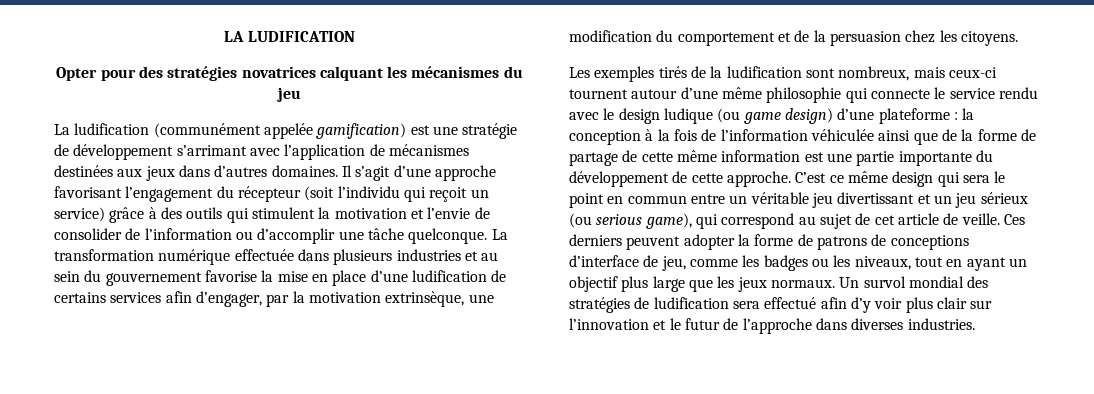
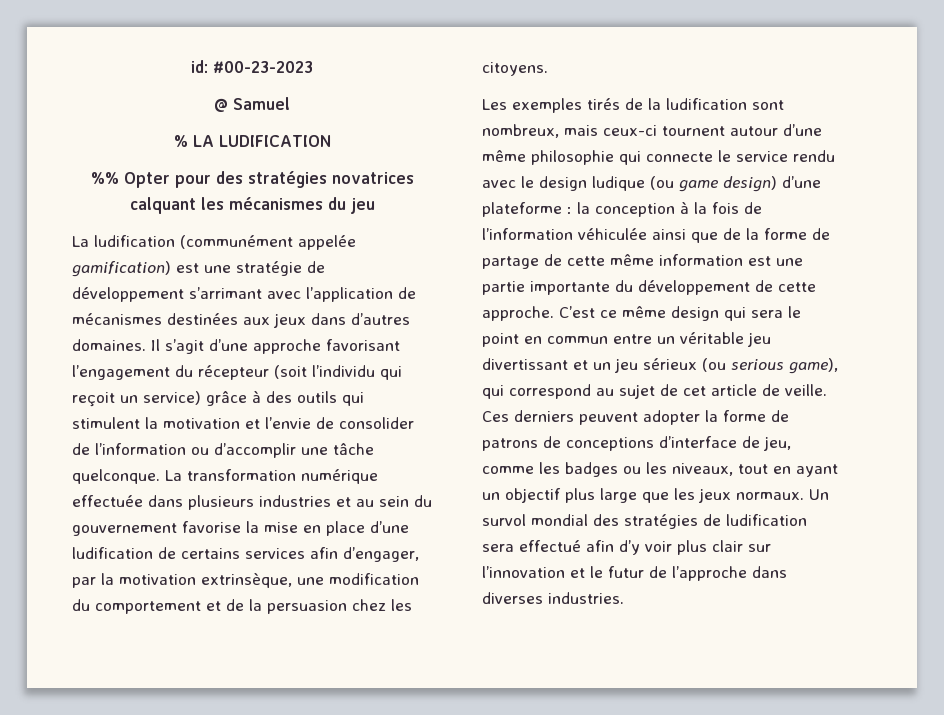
- LA LUDIFICATION
+ id: #00-23-2023
+ @ Samuel
+ % LA LUDIFICATION
- Opter pour des stratégies novatrices calquant les mécanismes du jeu
+ %% Opter pour des stratégies novatrices calquant les mécanismes du jeu

